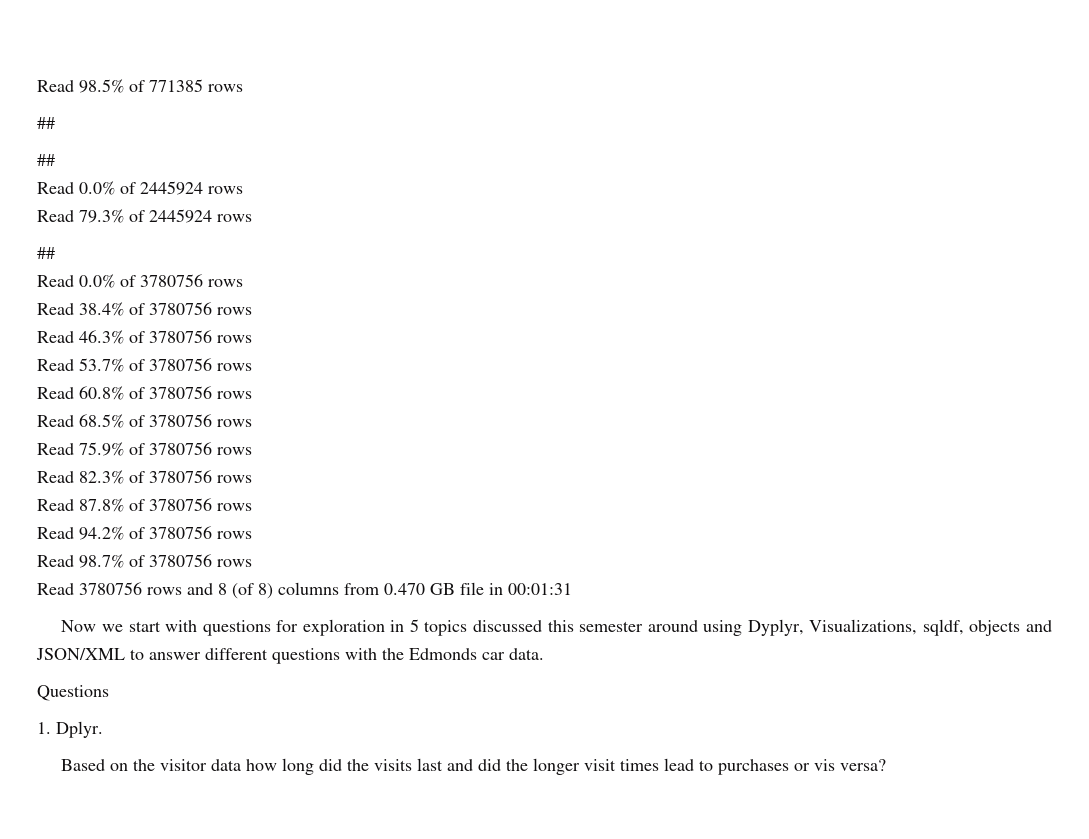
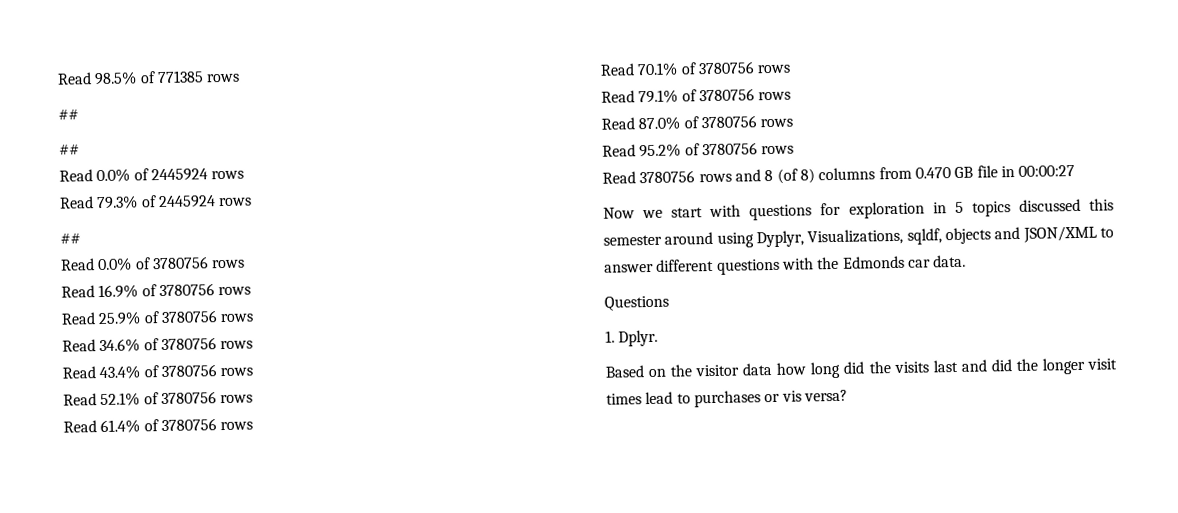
- Read 38.4% of 3780756 rows
- Read 46.3% of 3780756 rows
- Read 53.7% of 3780756 rows
- Read 60.8% of 3780756 rows
- Read 68.5% of 3780756 rows
- Read 75.9% of 3780756 rows
- Read 82.3% of 3780756 rows
- Read 87.8% of 3780756 rows
- Read 94.2% of 3780756 rows
- Read 98.7% of 3780756 rows
+ Read 16.9% of 3780756 rows
+ Read 25.9% of 3780756 rows
+ Read 34.6% of 3780756 rows
+ Read 43.4% of 3780756 rows
+ Read 52.1% of 3780756 rows
+ Read 61.4% of 3780756 rows
+ Read 70.1% of 3780756 rows
+ Read 79.1% of 3780756 rows
+ Read 87.0% of 3780756 rows
+ Read 95.2% of 3780756 rows
- Read 3780756 rows and 8 (of 8) columns from 0.470 GB file in 00:01:31
+ Read 3780756 rows and 8 (of 8) columns from 0.470 GB file in 00:00:27

